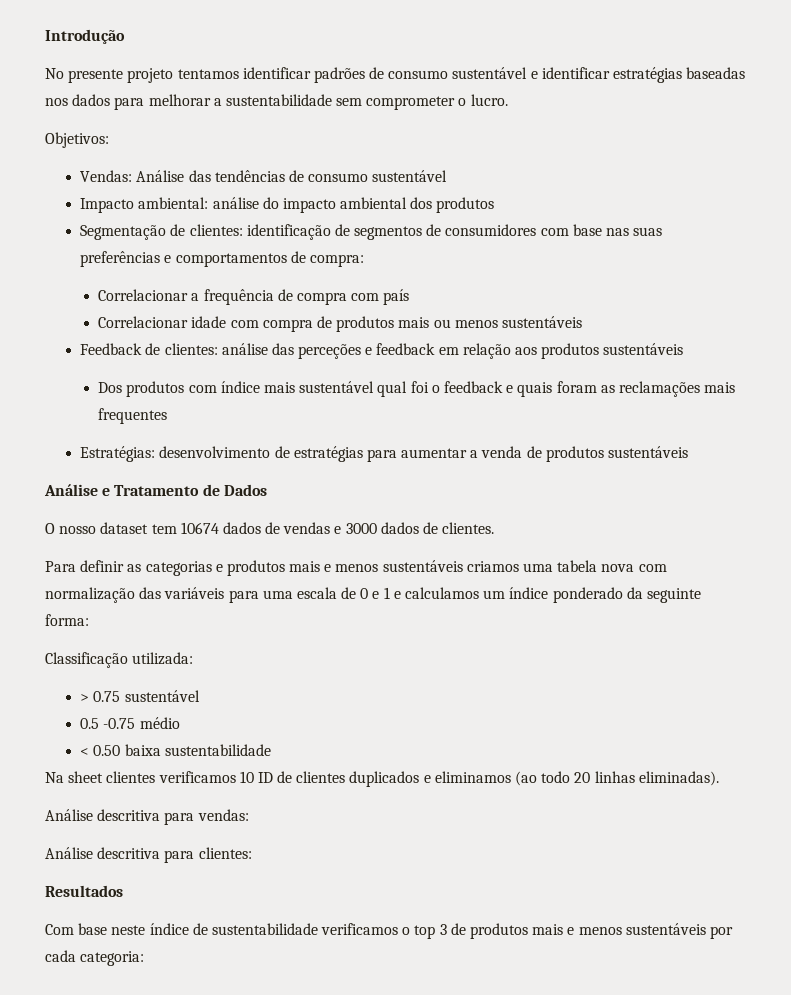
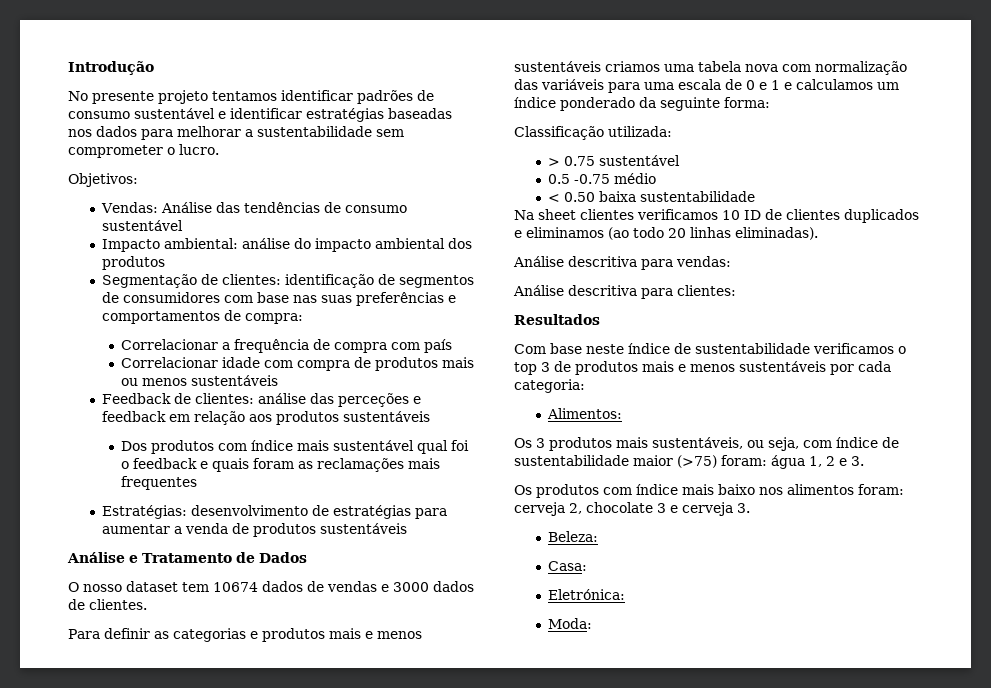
+ Alimentos:
+ Os 3 produtos mais sustentáveis, ou seja, com índice de sustentabilidade maior (>75) foram: água 1, 2 e 3.
+ Os produtos com índice mais baixo nos alimentos foram: cerveja 2, chocolate 3 e cerveja 3.
+ Beleza:
+ Casa:
+ Eletrónica:
+ Moda:

